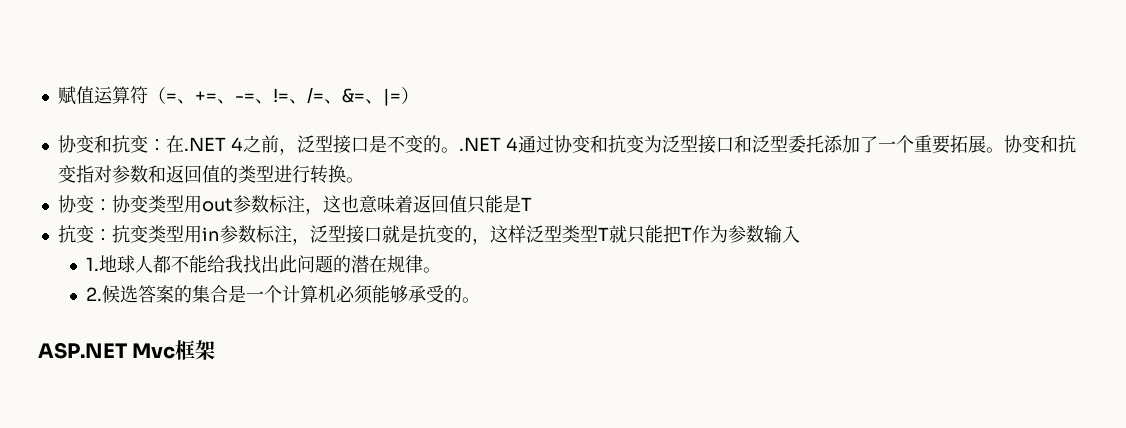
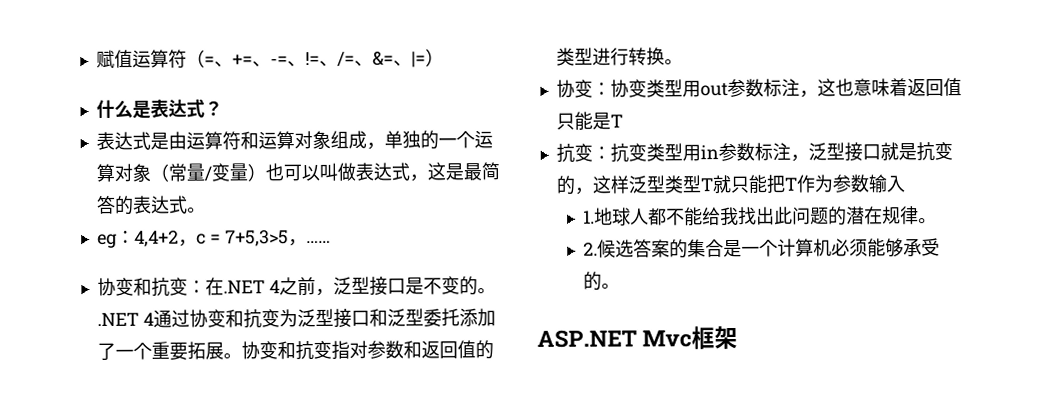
+ 什么是表达式？
+ 表达式是由运算符和运算对象组成，单独的一个运算对象（常量/变量）也可以叫做表达式，这是最简答的表达式。
+ eg：4,4+2，c = 7+5,3>5，……

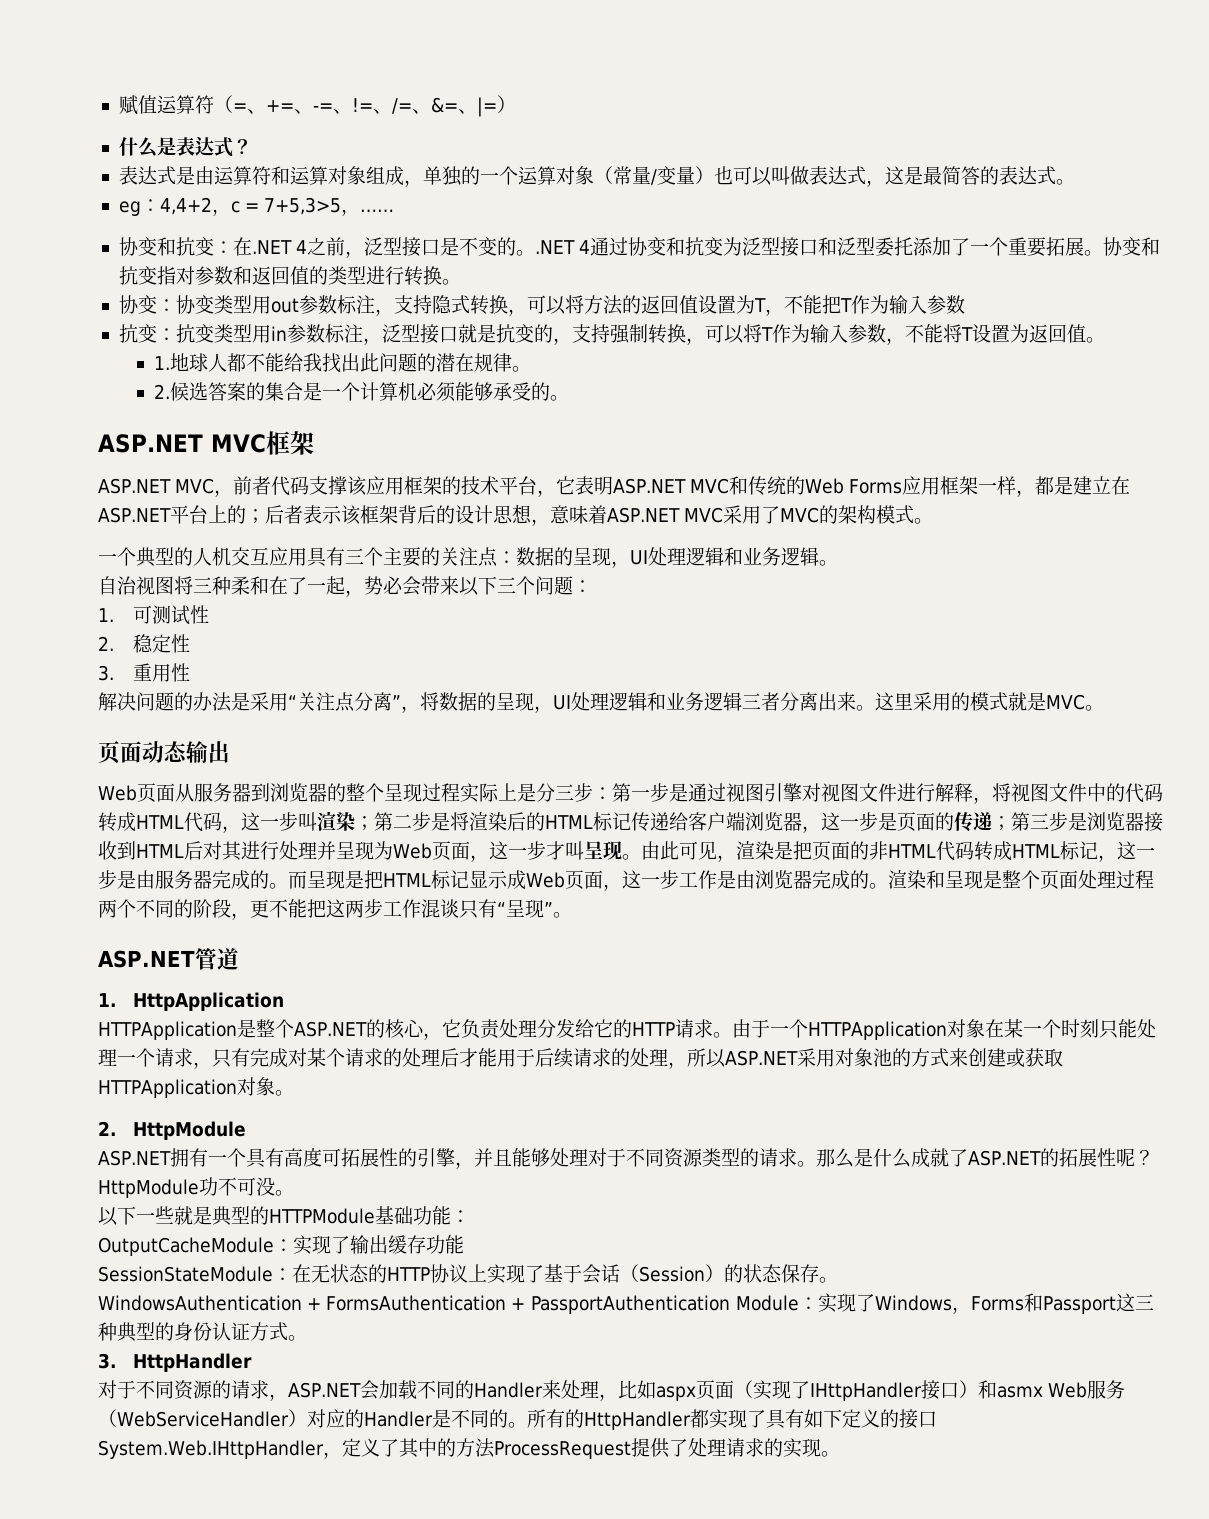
- 协变：协变类型用out参数标注，这也意味着返回值只能是T
+ 协变：协变类型用out参数标注，支持隐式转换，可以将方法的返回值设置为T，不能把T作为输入参数
- 抗变：抗变类型用in参数标注，泛型接口就是抗变的，这样泛型类型T就只能把T作为参数输入
+ 抗变：抗变类型用in参数标注，泛型接口就是抗变的，支持强制转换，可以将T作为输入参数，不能将T设置为返回值。
- ASP.NET Mvc框架
+ ASP.NET MVC框架
+ ASP.NET MVC，前者代码支撑该应用框架的技术平台，它表明ASP.NET MVC和传统的Web Forms应用框架一样，都是建立在ASP.NET平台上的；后者表示该框架背后的设计思想，意味着ASP.NET MVC采用了MVC的架构模式。
+ 一个典型的人机交互应用具有三个主要的关注点：数据的呈现，UI处理逻辑和业务逻辑。
+ 自治视图将三种柔和在了一起，势必会带来以下三个问题：
+ 1.可测试性
+ 2.稳定性
+ 3.重用性
+ 解决问题的办法是采用“关注点分离”，将数据的呈现，UI处理逻辑和业务逻辑三者分离出来。这里采用的模式就是MVC。
+ 页面动态输出
+ Web页面从服务器到浏览器的整个呈现过程实际上是分三步：第一步是通过视图引擎对视图文件进行解释，将视图文件中的代码转成HTML代码，这一步叫渲染；第二步是将渲染后的HTML标记传递给客户端浏览器，这一步是页面的传递；第三步是浏览器接收到HTML后对其进行处理并呈现为Web页面，这一步才叫呈现。由此可见，渲染是把页面的非HTML代码转成HTML标记，这一步是由服务器完成的。而呈现是把HTML标记显示成Web页面，这一步工作是由浏览器完成的。渲染和呈现是整个页面处理过程两个不同的阶段，更不能把这两步工作混谈只有“呈现”。
+ ASP.NET管道
+ 1. HttpApplication
+ HTTPApplication是整个ASP.NET的核心，它负责处理分发给它的HTTP请求。由于一个HTTPApplication对象在某一个时刻只能处理一个请求，只有完成对某个请求的处理后才能用于后续请求的处理，所以ASP.NET采用对象池的方式来创建或获取HTTPApplication对象。
+ 2. HttpModule
+ ASP.NET拥有一个具有高度可拓展性的引擎，并且能够处理对于不同资源类型的请求。那么是什么成就了ASP.NET的拓展性呢？HttpModule功不可没。
+ 以下一些就是典型的HTTPModule基础功能：
+ OutputCacheModule：实现了输出缓存功能
+ SessionStateModule：在无状态的HTTP协议上实现了基于会话（Session）的状态保存。
+ WindowsAuthentication + FormsAuthentication + PassportAuthentication Module：实现了Windows，Forms和Passport这三种典型的身份认证方式。
+ 3. HttpHandler
+ 对于不同资源的请求，ASP.NET会加载不同的Handler来处理，比如aspx页面（实现了IHttpHandler接口）和asmx Web服务（WebServiceHandler）对应的Handler是不同的。所有的HttpHandler都实现了具有如下定义的接口System.Web.IHttpHandler，定义了其中的方法ProcessRequest提供了处理请求的实现。

